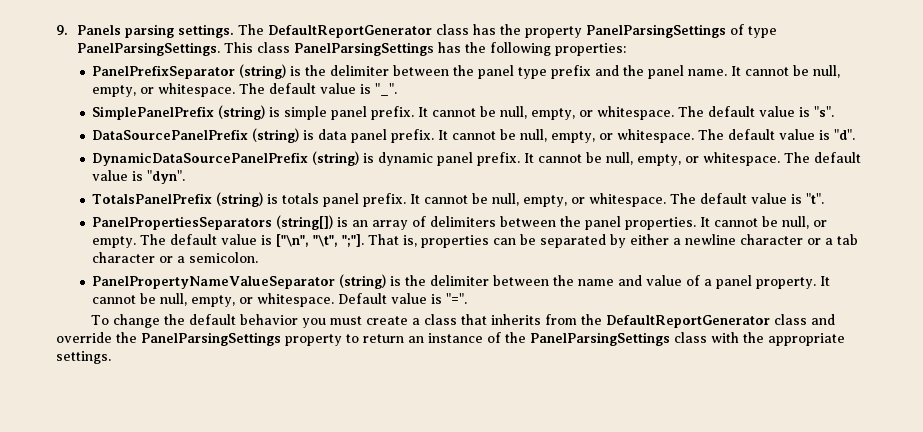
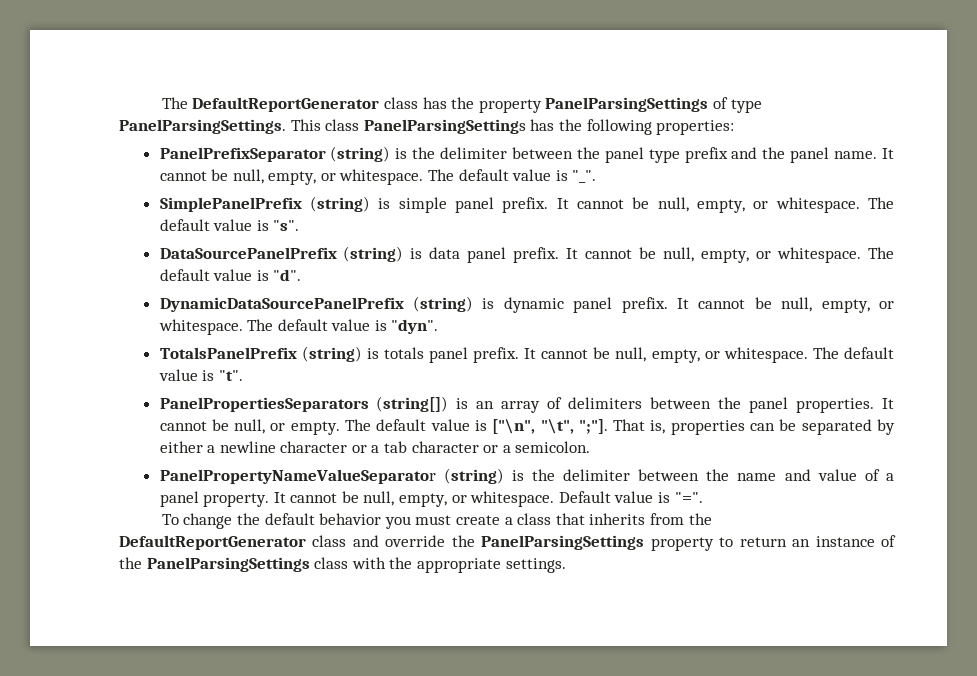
- 9. Panels parsing settings.

